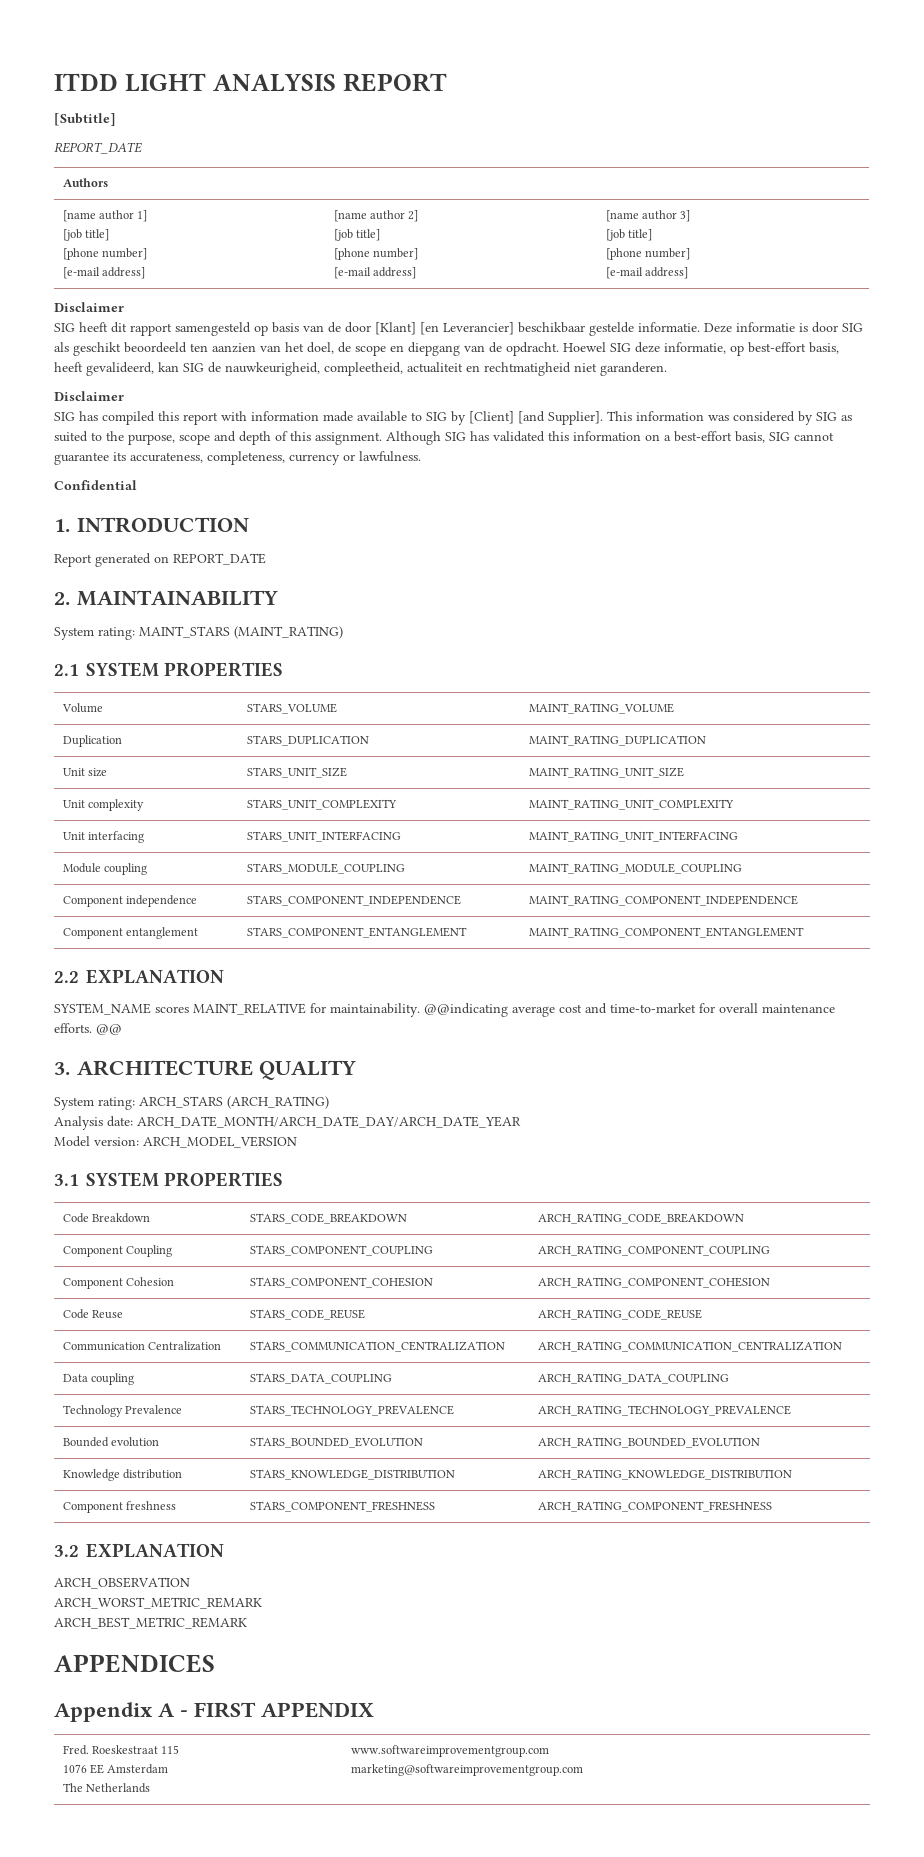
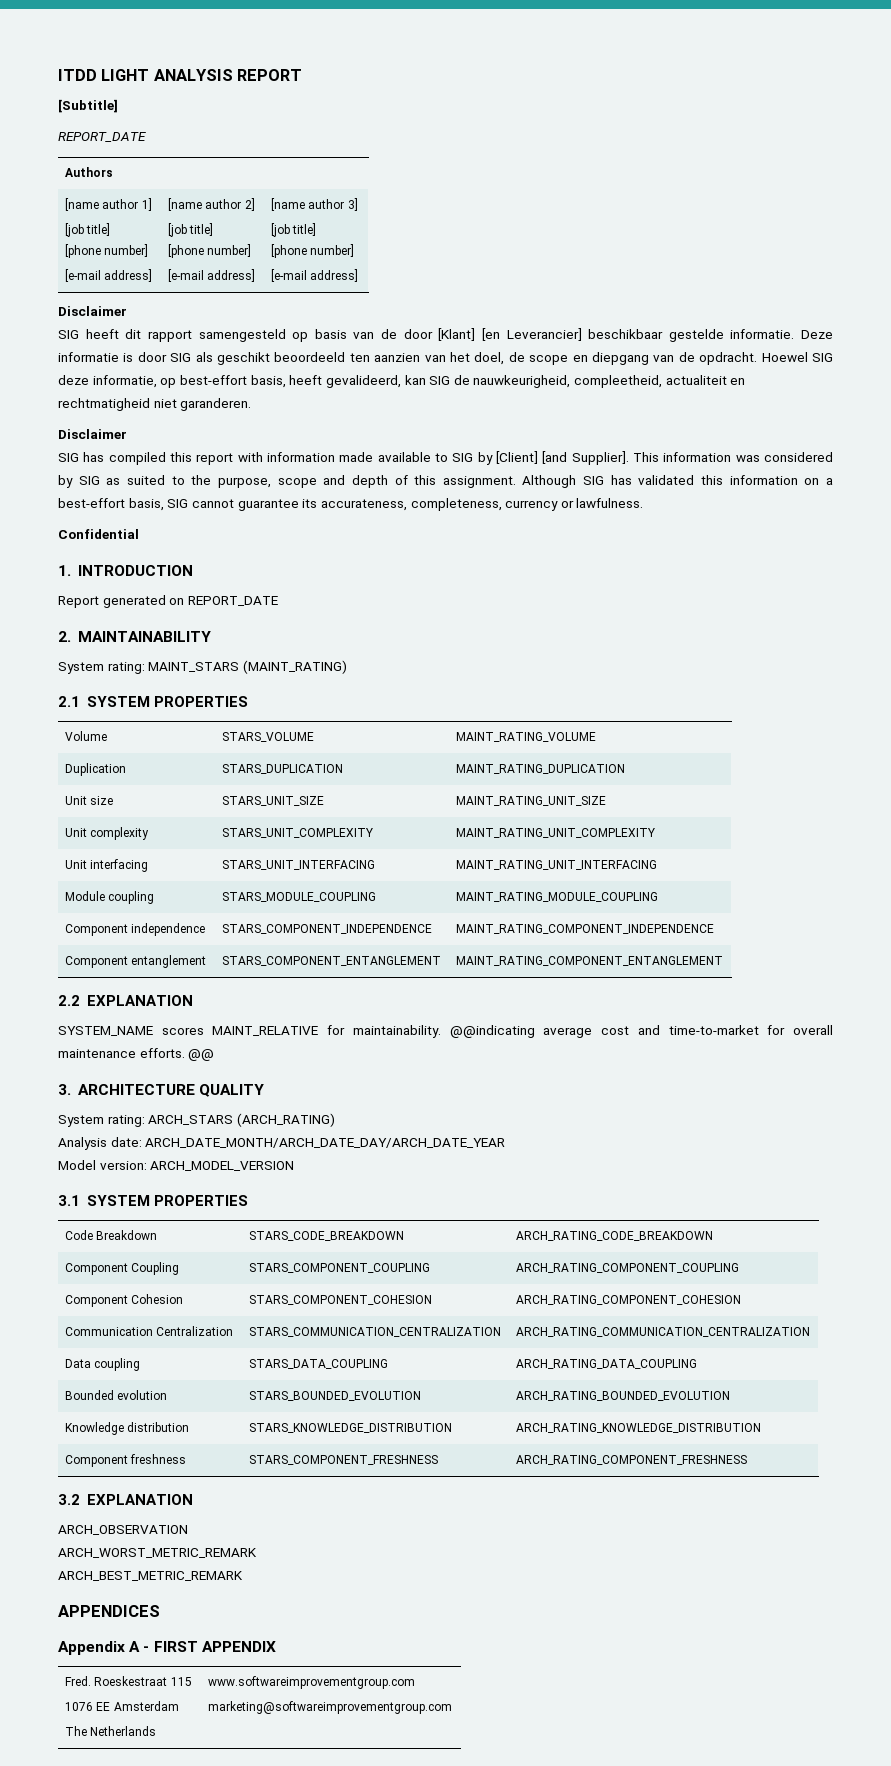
- Code Reuse | STARS_CODE_REUSE | ARCH_RATING_CODE_REUSE
- Technology Prevalence | STARS_TECHNOLOGY_PREVALENCE | ARCH_RATING_TECHNOLOGY_PREVALENCE

